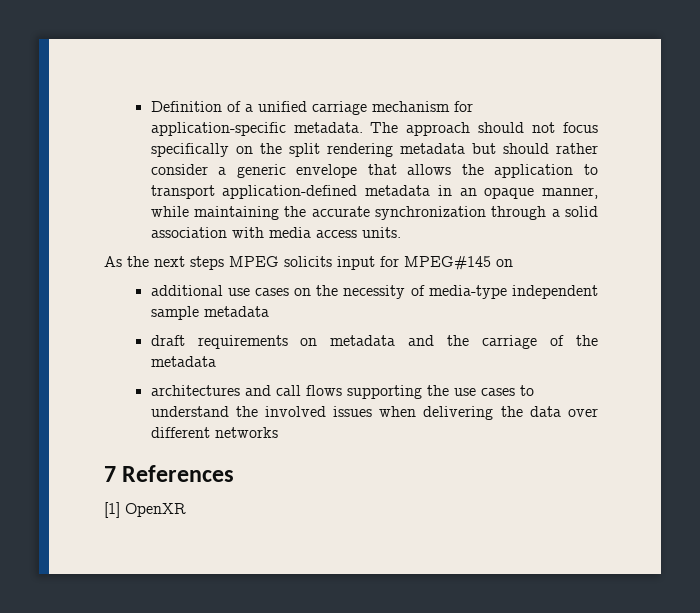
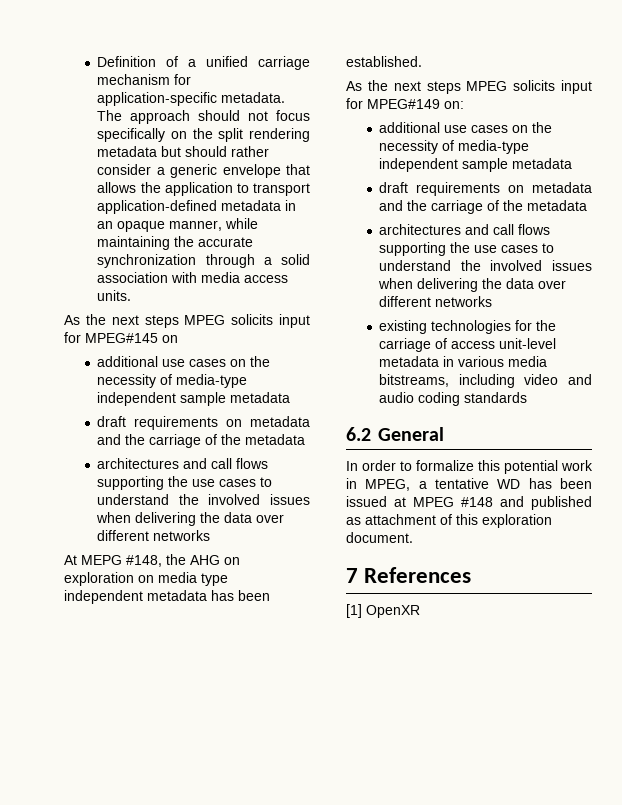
+ At MEPG #148, the AHG on exploration on media type independent metadata has been established.
+ As the next steps MPEG solicits input for MPEG#149 on:
+ additional use cases on the necessity of media-type independent sample metadata
+ draft requirements on metadata and the carriage of the metadata
+ architectures and call flows supporting the use cases to understand the involved issues when delivering the data over different networks
+ existing technologies for the carriage of access unit-level metadata in various media bitstreams, including video and audio coding standards
+ 6.2 General
+ In order to formalize this potential work in MPEG, a tentative WD has been issued at MPEG #148 and published as attachment of this exploration document.

